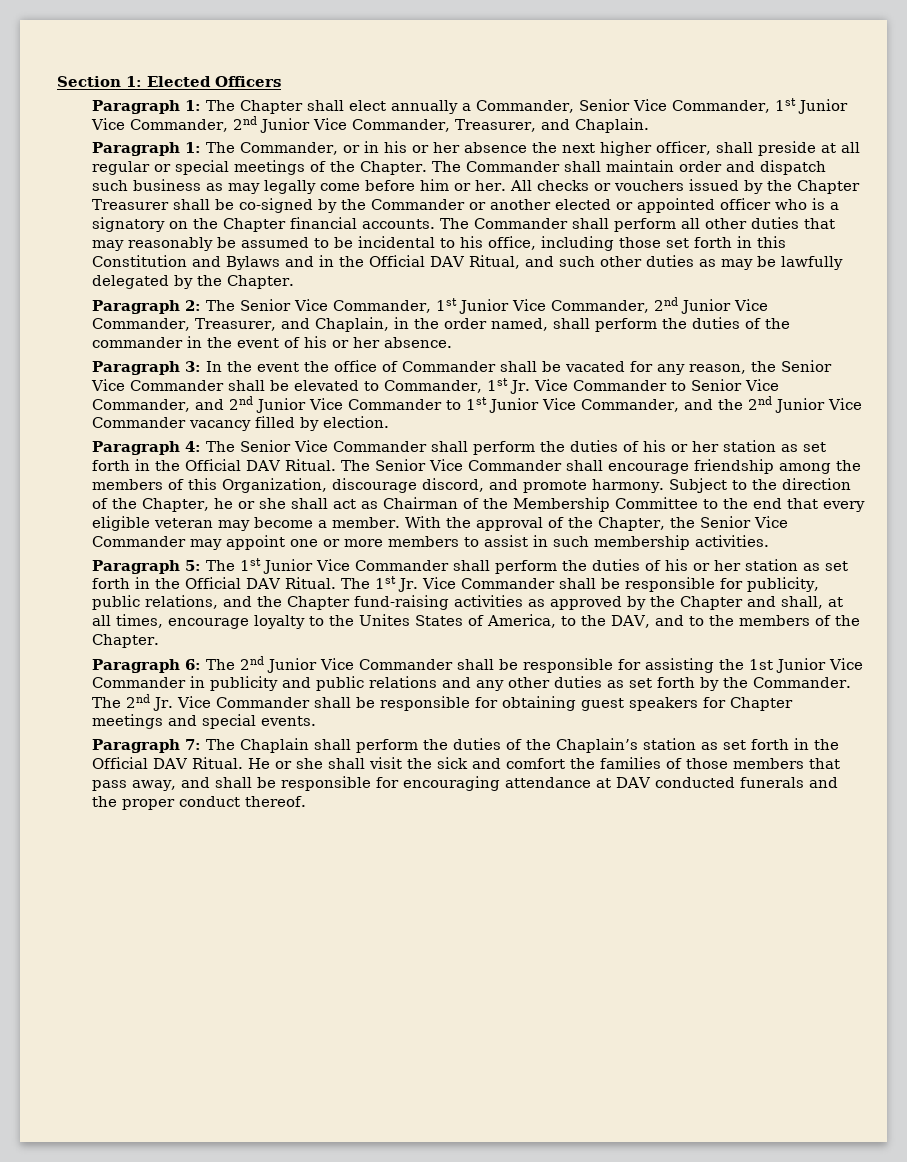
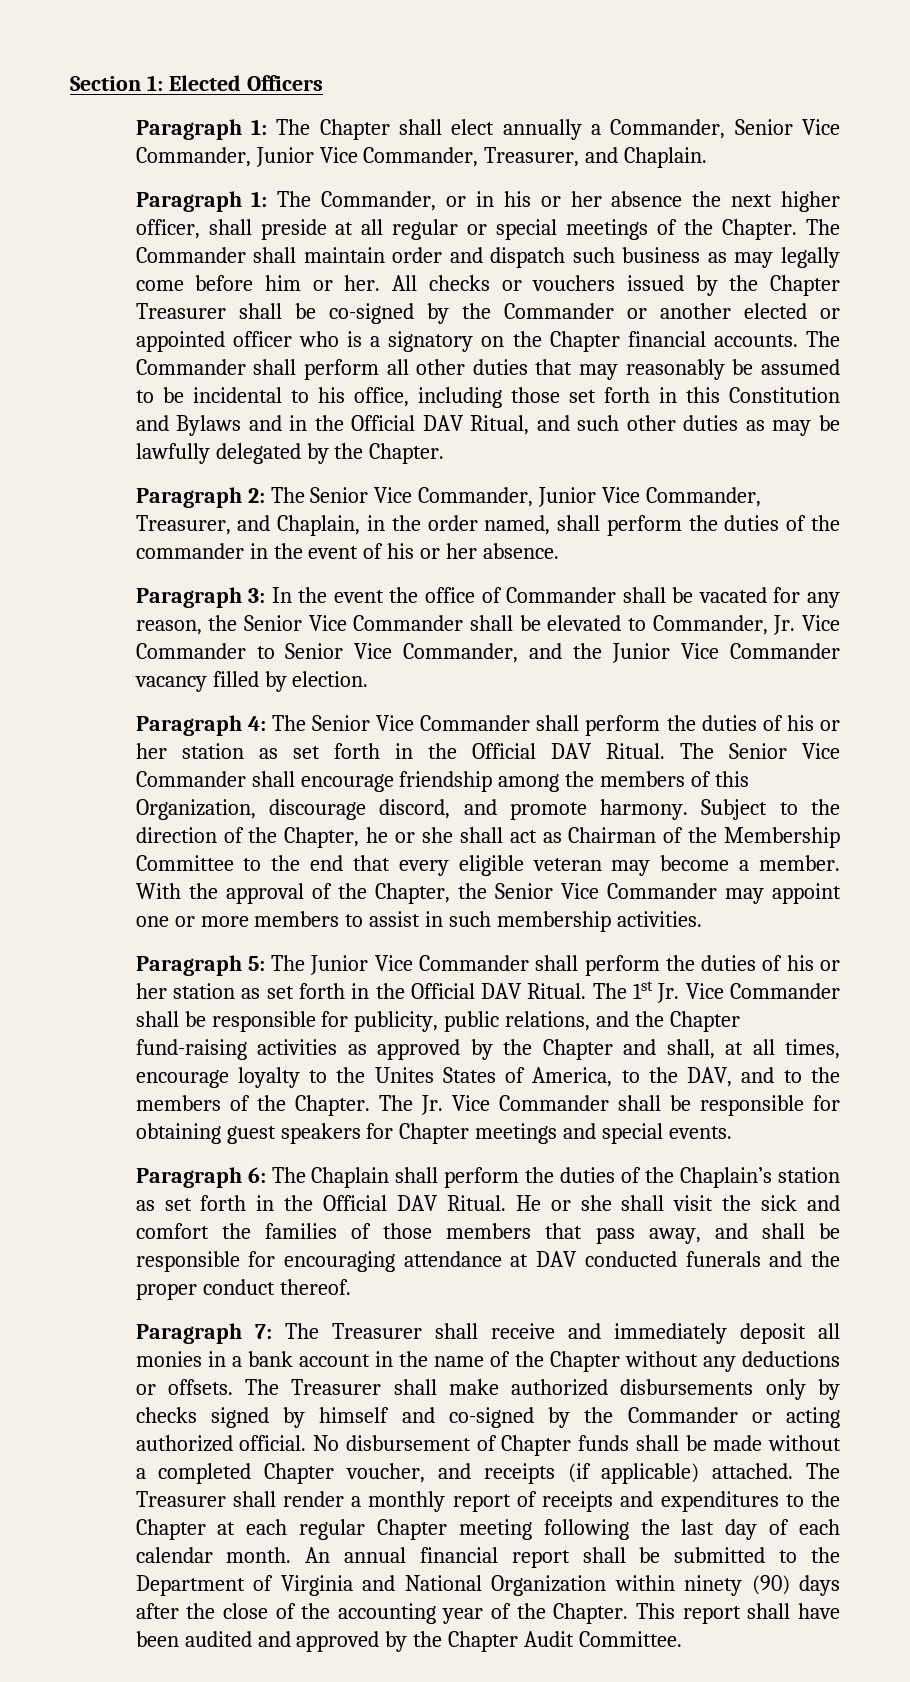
- Paragraph 1: The Chapter shall elect annually a Commander, Senior Vice Commander, 1st Junior Vice Commander, 2nd Junior Vice Commander, Treasurer, and Chaplain.
+ Paragraph 1: The Chapter shall elect annually a Commander, Senior Vice Commander, Junior Vice Commander, Treasurer, and Chaplain.
- Paragraph 2: The Senior Vice Commander, 1st Junior Vice Commander, 2nd Junior Vice Commander, Treasurer, and Chaplain, in the order named, shall perform the duties of the commander in the event of his or her absence.
+ Paragraph 2: The Senior Vice Commander, Junior Vice Commander, Treasurer, and Chaplain, in the order named, shall perform the duties of the commander in the event of his or her absence.
- Paragraph 3: In the event the office of Commander shall be vacated for any reason, the Senior Vice Commander shall be elevated to Commander, 1st Jr. Vice Commander to Senior Vice Commander, and 2nd Junior Vice Commander to 1st Junior Vice Commander, and the 2nd Junior Vice Commander vacancy filled by election.
+ Paragraph 3: In the event the office of Commander shall be vacated for any reason, the Senior Vice Commander shall be elevated to Commander, Jr. Vice Commander to Senior Vice Commander, and the Junior Vice Commander vacancy filled by election.
- Paragraph 5: The 1st Junior Vice Commander shall perform the duties of his or her station as set forth in the Official DAV Ritual.
+ Paragraph 5: The Junior Vice Commander shall perform the duties of his or her station as set forth in the Official DAV Ritual.
- The 1st Jr. Vice Commander shall be responsible for publicity, public relations, and the Chapter fund-raising activities as approved by the Chapter and shall, at all times, encourage loyalty to the Unites States of America, to the DAV, and to the members of the Chapter.
- Paragraph 6: The 2nd Junior Vice Commander shall be responsible for assisting the 1st Junior Vice Commander in publicity and public relations and any other duties as set forth by the Commander. The 2nd Jr. Vice Commander shall be responsible for obtaining guest speakers for Chapter meetings and special events.
+ The 1st Jr. Vice Commander shall be responsible for publicity, public relations, and the Chapter fund-raising activities as approved by the Chapter and shall, at all times, encourage loyalty to the Unites States of America, to the DAV, and to the members of the Chapter. The Jr. Vice Commander shall be responsible for obtaining guest speakers for Chapter meetings and special events.
- Paragraph 7: The Chaplain shall perform the duties of the Chaplain’s station as set forth in the Official DAV Ritual.
+ Paragraph 6: The Chaplain shall perform the duties of the Chaplain’s station as set forth in the Official DAV Ritual.
+ Paragraph 7: The Treasurer shall receive and immediately deposit all monies in a bank account in the name of the Chapter without any deductions or offsets. The Treasurer shall make authorized disbursements only by checks signed by himself and co-signed by the Commander or acting authorized official. No disbursement of Chapter funds shall be made without a completed Chapter voucher, and receipts (if applicable) attached. The Treasurer shall render a monthly report of receipts and expenditures to the Chapter at each regular Chapter meeting following the last day of each calendar month. An annual financial report shall be submitted to the Department of Virginia and National Organization within ninety (90) days after the close of the accounting year of the Chapter. This report shall have been audited and approved by the Chapter Audit Committee.

